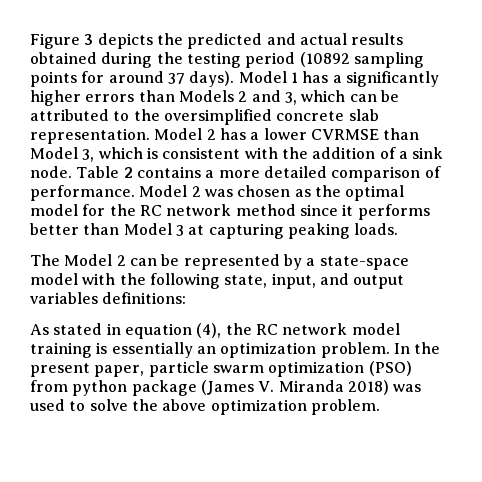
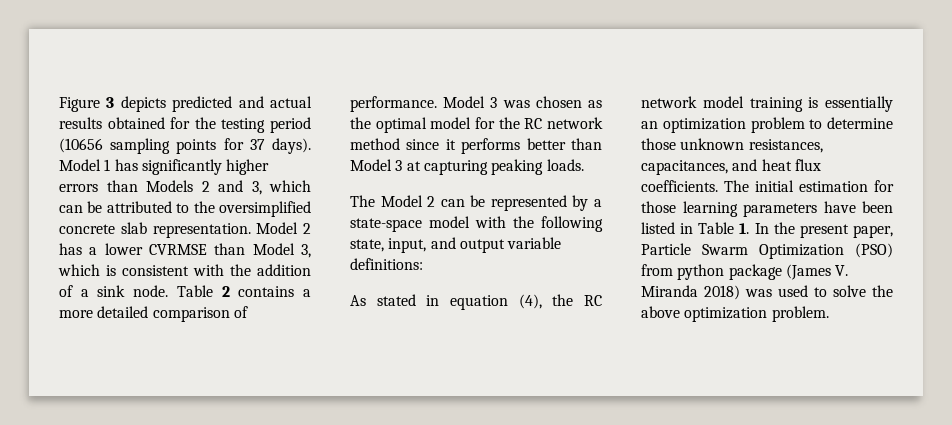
- Figure 3 depicts the predicted and actual results obtained during the testing period (10892 sampling points for around 37 days).
+ Figure 3 depicts predicted and actual results obtained for the testing period (10656 sampling points for 37 days).
- Model 1 has a significantly higher errors than Models 2 and 3, which can be attributed to the oversimplified concrete slab representation.
+ Model 1 has significantly higher errors than Models 2 and 3, which can be attributed to the oversimplified concrete slab representation.
- Model 2 was chosen as the optimal model for the RC network method since it performs better than Model 3 at capturing peaking loads.
+ Model 3 was chosen as the optimal model for the RC network method since it performs better than Model 3 at capturing peaking loads.
- The Model 2 can be represented by a state-space model with the following state, input, and output variables definitions:
+ The Model 2 can be represented by a state-space model with the following state, input, and output variable definitions:
- As stated in equation (4), the RC network model training is essentially an optimization problem. In the present paper, particle swarm optimization (PSO) from python package (James V. Miranda 2018) was used to solve the above optimization problem.
+ As stated in equation (4), the RC network model training is essentially an optimization problem to determine those unknown resistances, capacitances, and heat flux coefficients. The initial estimation for those learning parameters have been listed in Table 1. In the present paper, Particle Swarm Optimization (PSO) from python package (James V. Miranda 2018) was used to solve the above optimization problem.

